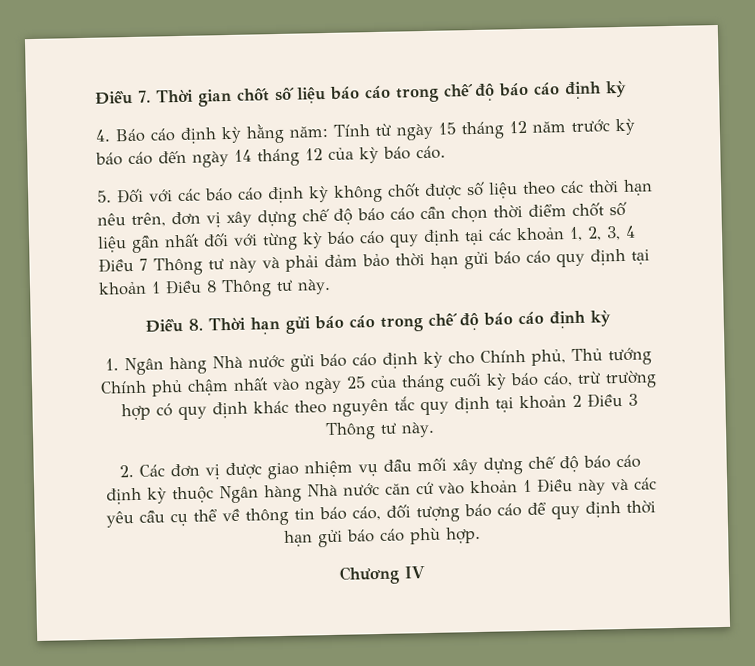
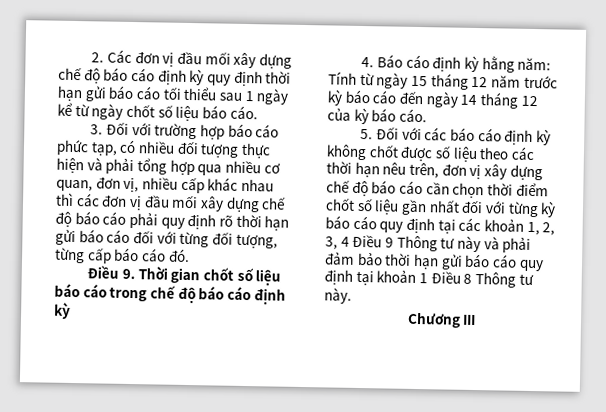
- Điều 7. Thời gian chốt số liệu báo cáo trong chế độ báo cáo định kỳ
+ 2. Các đơn vị đầu mối xây dựng chế độ báo cáo định kỳ quy định thời hạn gửi báo cáo tối thiểu sau 1 ngày kể từ ngày chốt số liệu báo cáo.
+ 3. Đối với trường hợp báo cáo phức tạp, có nhiều đối tượng thực hiện và phải tổng hợp qua nhiều cơ quan, đơn vị, nhiều cấp khác nhau thì các đơn vị đầu mối xây dựng chế độ báo cáo phải quy định rõ thời hạn gửi báo cáo đối với từng đối tượng, từng cấp báo cáo đó.
+ Điều 9. Thời gian chốt số liệu báo cáo trong chế độ báo cáo định kỳ
- 5. Đối với các báo cáo định kỳ không chốt được số liệu theo các thời hạn nêu trên, đơn vị xây dựng chế độ báo cáo cần chọn thời điểm chốt số liệu gần nhất đối với từng kỳ báo cáo quy định tại các khoản 1, 2, 3, 4 Điều 7 Thông tư này và phải đảm bảo thời hạn gửi báo cáo quy định tại khoản 1 Điều 8 Thông tư này.
+ 5. Đối với các báo cáo định kỳ không chốt được số liệu theo các thời hạn nêu trên, đơn vị xây dựng chế độ báo cáo cần chọn thời điểm chốt số liệu gần nhất đối với từng kỳ báo cáo quy định tại các khoản 1, 2, 3, 4 Điều 9 Thông tư này và phải đảm bảo thời hạn gửi báo cáo quy định tại khoản 1 Điều 8 Thông tư này.
- Điều 8. Thời hạn gửi báo cáo trong chế độ báo cáo định kỳ
- 1. Ngân hàng Nhà nước gửi báo cáo định kỳ cho Chính phủ, Thủ tướng Chính phủ chậm nhất vào ngày 25 của tháng cuối kỳ báo cáo, trừ trường hợp có quy định khác theo nguyên tắc quy định tại khoản 2 Điều 3 Thông tư này.
- 2. Các đơn vị được giao nhiệm vụ đầu mối xây dựng chế độ báo cáo định kỳ thuộc Ngân hàng Nhà nước căn cứ vào khoản 1 Điều này và các yêu cầu cụ thể về thông tin báo cáo, đối tượng báo cáo để quy định thời hạn gửi báo cáo phù hợp.
- Chương IV
+ Chương III

